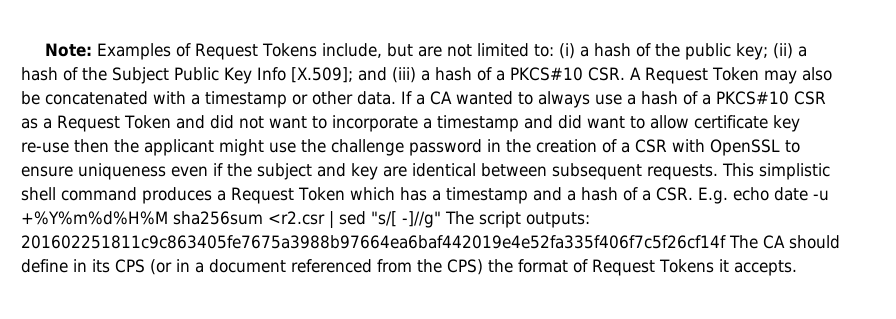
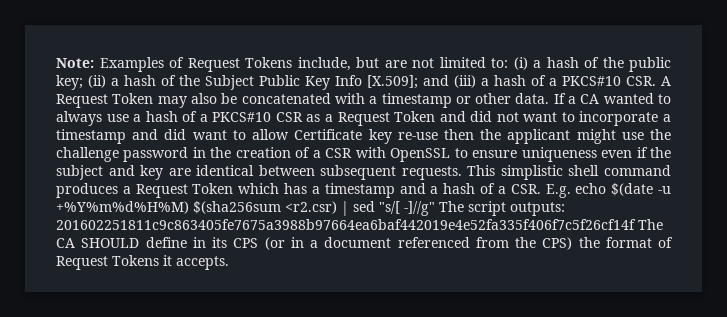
- If a CA wanted to always use a hash of a PKCS#10 CSR as a Request Token and did not want to incorporate a timestamp and did want to allow certificate key re-use then the applicant might use the challenge password in the creation of a CSR with OpenSSL to ensure uniqueness even if the subject and key are identical between subsequent requests.
+ If a CA wanted to always use a hash of a PKCS#10 CSR as a Request Token and did not want to incorporate a timestamp and did want to allow Certificate key re-use then the applicant might use the challenge password in the creation of a CSR with OpenSSL to ensure uniqueness even if the subject and key are identical between subsequent requests.
- This simplistic shell command produces a Request Token which has a timestamp and a hash of a CSR. E.g. echo date -u +%Y%m%d%H%M sha256sum <r2.csr | sed "s/[ -]//g" The script outputs: 201602251811c9c863405fe7675a3988b97664ea6baf442019e4e52fa335f406f7c5f26cf14f The CA should define in its CPS (or in a document referenced from the CPS) the format of Request Tokens it accepts.
+ This simplistic shell command produces a Request Token which has a timestamp and a hash of a CSR. E.g. echo $(date -u +%Y%m%d%H%M) $(sha256sum <r2.csr) | sed "s/[ -]//g" The script outputs: 201602251811c9c863405fe7675a3988b97664ea6baf442019e4e52fa335f406f7c5f26cf14f The CA SHOULD define in its CPS (or in a document referenced from the CPS) the format of Request Tokens it accepts.

